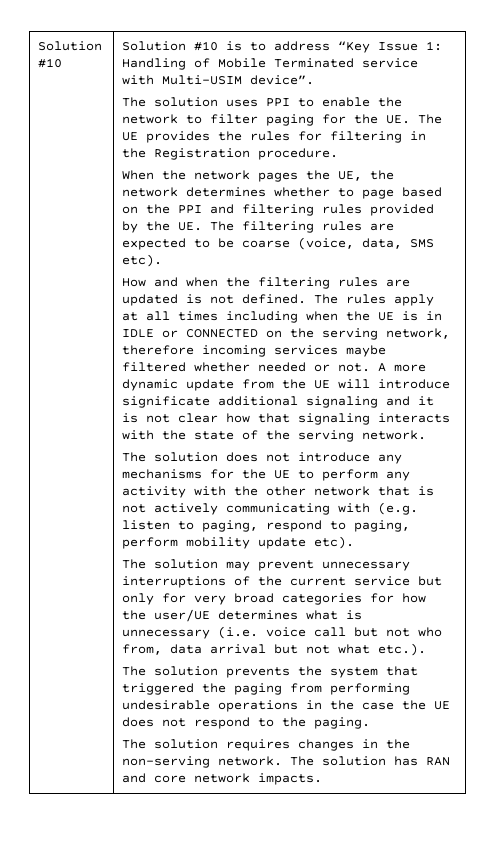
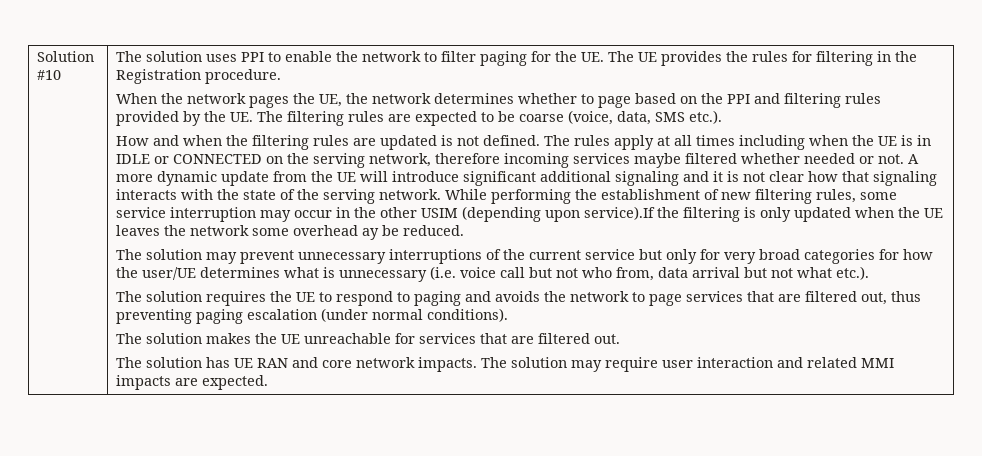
- Solution #10 is to address “Key Issue 1: Handling of Mobile Terminated service with Multi-USIM device”.
- When the network pages the UE, the network determines whether to page based on the PPI and filtering rules provided by the UE. The filtering rules are expected to be coarse (voice, data, SMS etc).
+ When the network pages the UE, the network determines whether to page based on the PPI and filtering rules provided by the UE. The filtering rules are expected to be coarse (voice, data, SMS etc.).
- A more dynamic update from the UE will introduce significate additional signaling and it is not clear how that signaling interacts with the state of the serving network.
- The solution does not introduce any mechanisms for the UE to perform any activity with the other network that is not actively communicating with (e.g. listen to paging, respond to paging, perform mobility update etc).
+ A more dynamic update from the UE will introduce significant additional signaling and it is not clear how that signaling interacts with the state of the serving network. While performing the establishment of new filtering rules, some service interruption may occur in the other USIM (depending upon service).If the filtering is only updated when the UE leaves the network some overhead ay be reduced.
- The solution prevents the system that triggered the paging from performing undesirable operations in the case the UE does not respond to the paging.
- The solution requires changes in the non-serving network. The solution has RAN and core network impacts.
+ The solution requires the UE to respond to paging and avoids the network to page services that are filtered out, thus preventing paging escalation (under normal conditions).
+ The solution makes the UE unreachable for services that are filtered out.
+ The solution has UE RAN and core network impacts.
+ The solution may require user interaction and related MMI impacts are expected.

